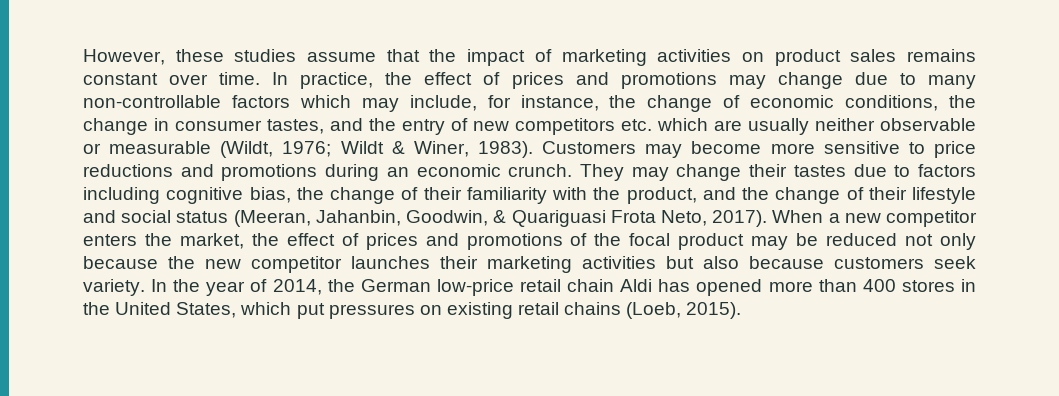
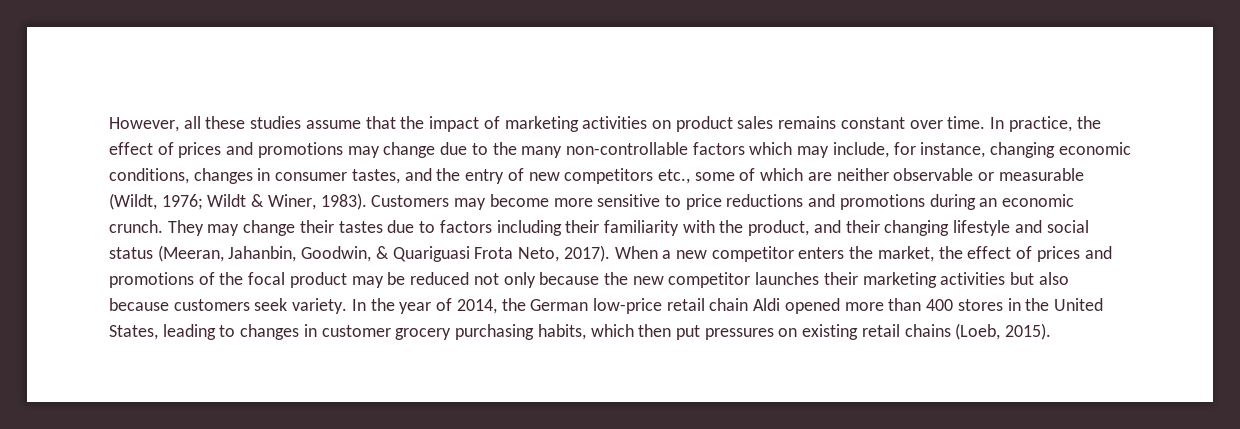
- However, these studies assume that the impact of marketing activities on product sales remains constant over time.
+ However, all these studies assume that the impact of marketing activities on product sales remains constant over time.
- In practice, the effect of prices and promotions may change due to many non-controllable factors which may include, for instance, the change of economic conditions, the change in consumer tastes, and the entry of new competitors etc. which are usually neither observable or measurable (Wildt, 1976; Wildt & Winer, 1983).
+ In practice, the effect of prices and promotions may change due to the many non-controllable factors which may include, for instance, changing economic conditions, changes in consumer tastes, and the entry of new competitors etc., some of which are neither observable or measurable (Wildt, 1976; Wildt & Winer, 1983).
- They may change their tastes due to factors including cognitive bias, the change of their familiarity with the product, and the change of their lifestyle and social status (Meeran, Jahanbin, Goodwin, & Quariguasi Frota Neto, 2017).
+ They may change their tastes due to factors including their familiarity with the product, and their changing lifestyle and social status (Meeran, Jahanbin, Goodwin, & Quariguasi Frota Neto, 2017).
- In the year of 2014, the German low-price retail chain Aldi has opened more than 400 stores in the United States, which put pressures on existing retail chains (Loeb, 2015).
+ In the year of 2014, the German low-price retail chain Aldi opened more than 400 stores in the United States, leading to changes in customer grocery purchasing habits, which then put pressures on existing retail chains (Loeb, 2015).

